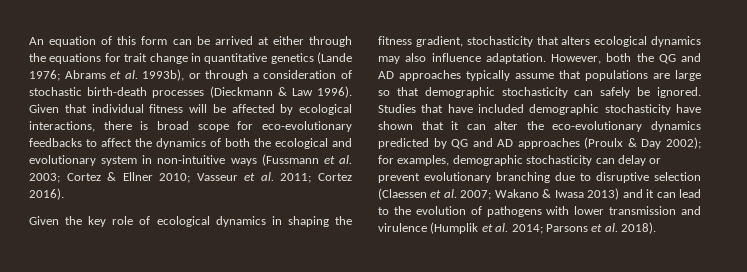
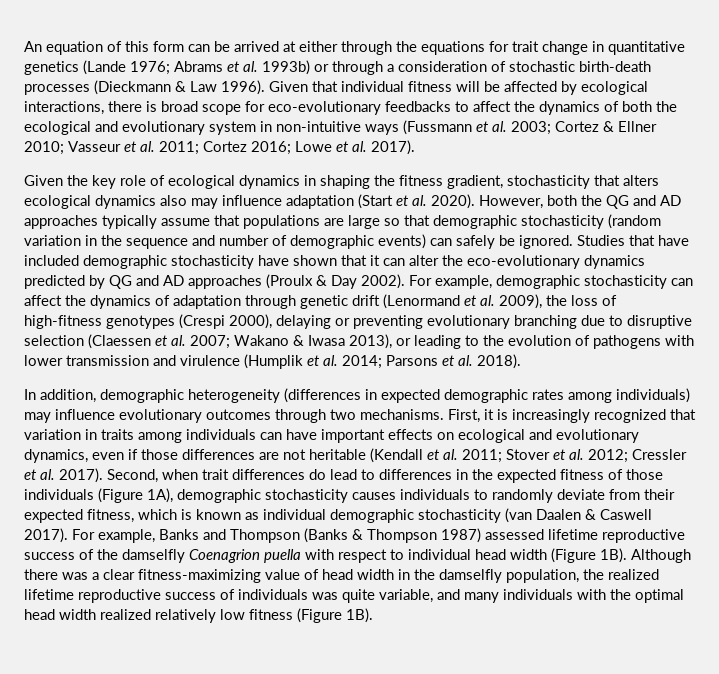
- An equation of this form can be arrived at either through the equations for trait change in quantitative genetics (Lande 1976; Abrams et al. 1993b), or through a consideration of stochastic birth-death processes (Dieckmann & Law 1996).
+ An equation of this form can be arrived at either through the equations for trait change in quantitative genetics (Lande 1976; Abrams et al. 1993b) or through a consideration of stochastic birth-death processes (Dieckmann & Law 1996).
- Given that individual fitness will be affected by ecological interactions, there is broad scope for eco-evolutionary feedbacks to affect the dynamics of both the ecological and evolutionary system in non-intuitive ways (Fussmann et al. 2003; Cortez & Ellner 2010; Vasseur et al. 2011; Cortez 2016).
+ Given that individual fitness will be affected by ecological interactions, there is broad scope for eco-evolutionary feedbacks to affect the dynamics of both the ecological and evolutionary system in non-intuitive ways (Fussmann et al. 2003; Cortez & Ellner 2010; Vasseur et al. 2011; Cortez 2016; Lowe et al. 2017).
- Given the key role of ecological dynamics in shaping the fitness gradient, stochasticity that alters ecological dynamics may also influence adaptation.
+ Given the key role of ecological dynamics in shaping the fitness gradient, stochasticity that alters ecological dynamics also may influence adaptation (Start et al. 2020).
- However, both the QG and AD approaches typically assume that populations are large so that demographic stochasticity can safely be ignored.
+ However, both the QG and AD approaches typically assume that populations are large so that demographic stochasticity (random variation in the sequence and number of demographic events) can safely be ignored.
- Studies that have included demographic stochasticity have shown that it can alter the eco-evolutionary dynamics predicted by QG and AD approaches (Proulx & Day 2002); for examples, demographic stochasticity can delay or prevent evolutionary branching due to disruptive selection (Claessen et al. 2007; Wakano & Iwasa 2013) and it can lead to the evolution of pathogens with lower transmission and virulence (Humplik et al. 2014; Parsons et al. 2018).
+ Studies that have included demographic stochasticity have shown that it can alter the eco-evolutionary dynamics predicted by QG and AD approaches (Proulx & Day 2002). For example, demographic stochasticity can affect the dynamics of adaptation through genetic drift (Lenormand et al. 2009), the loss of high-fitness genotypes (Crespi 2000), delaying or preventing evolutionary branching due to disruptive selection (Claessen et al. 2007; Wakano & Iwasa 2013), or leading to the evolution of pathogens with lower transmission and virulence (Humplik et al. 2014; Parsons et al. 2018).
+ In addition, demographic heterogeneity (differences in expected demographic rates among individuals) may influence evolutionary outcomes through two mechanisms. First, it is increasingly recognized that variation in traits among individuals can have important effects on ecological and evolutionary dynamics, even if those differences are not heritable (Kendall et al. 2011; Stover et al. 2012; Cressler et al. 2017). Second, when trait differences do lead to differences in the expected fitness of those individuals (Figure 1A), demographic stochasticity causes individuals to randomly deviate from their expected fitness, which is known as individual demographic stochasticity (van Daalen & Caswell 2017). For example, Banks and Thompson (Banks & Thompson 1987) assessed lifetime reproductive success of the damselfly Coenagrion puella with respect to individual head width (Figure 1B). Although there was a clear fitness-maximizing value of head width in the damselfly population, the realized lifetime reproductive success of individuals was quite variable, and many individuals with the optimal head width realized relatively low fitness (Figure 1B).

